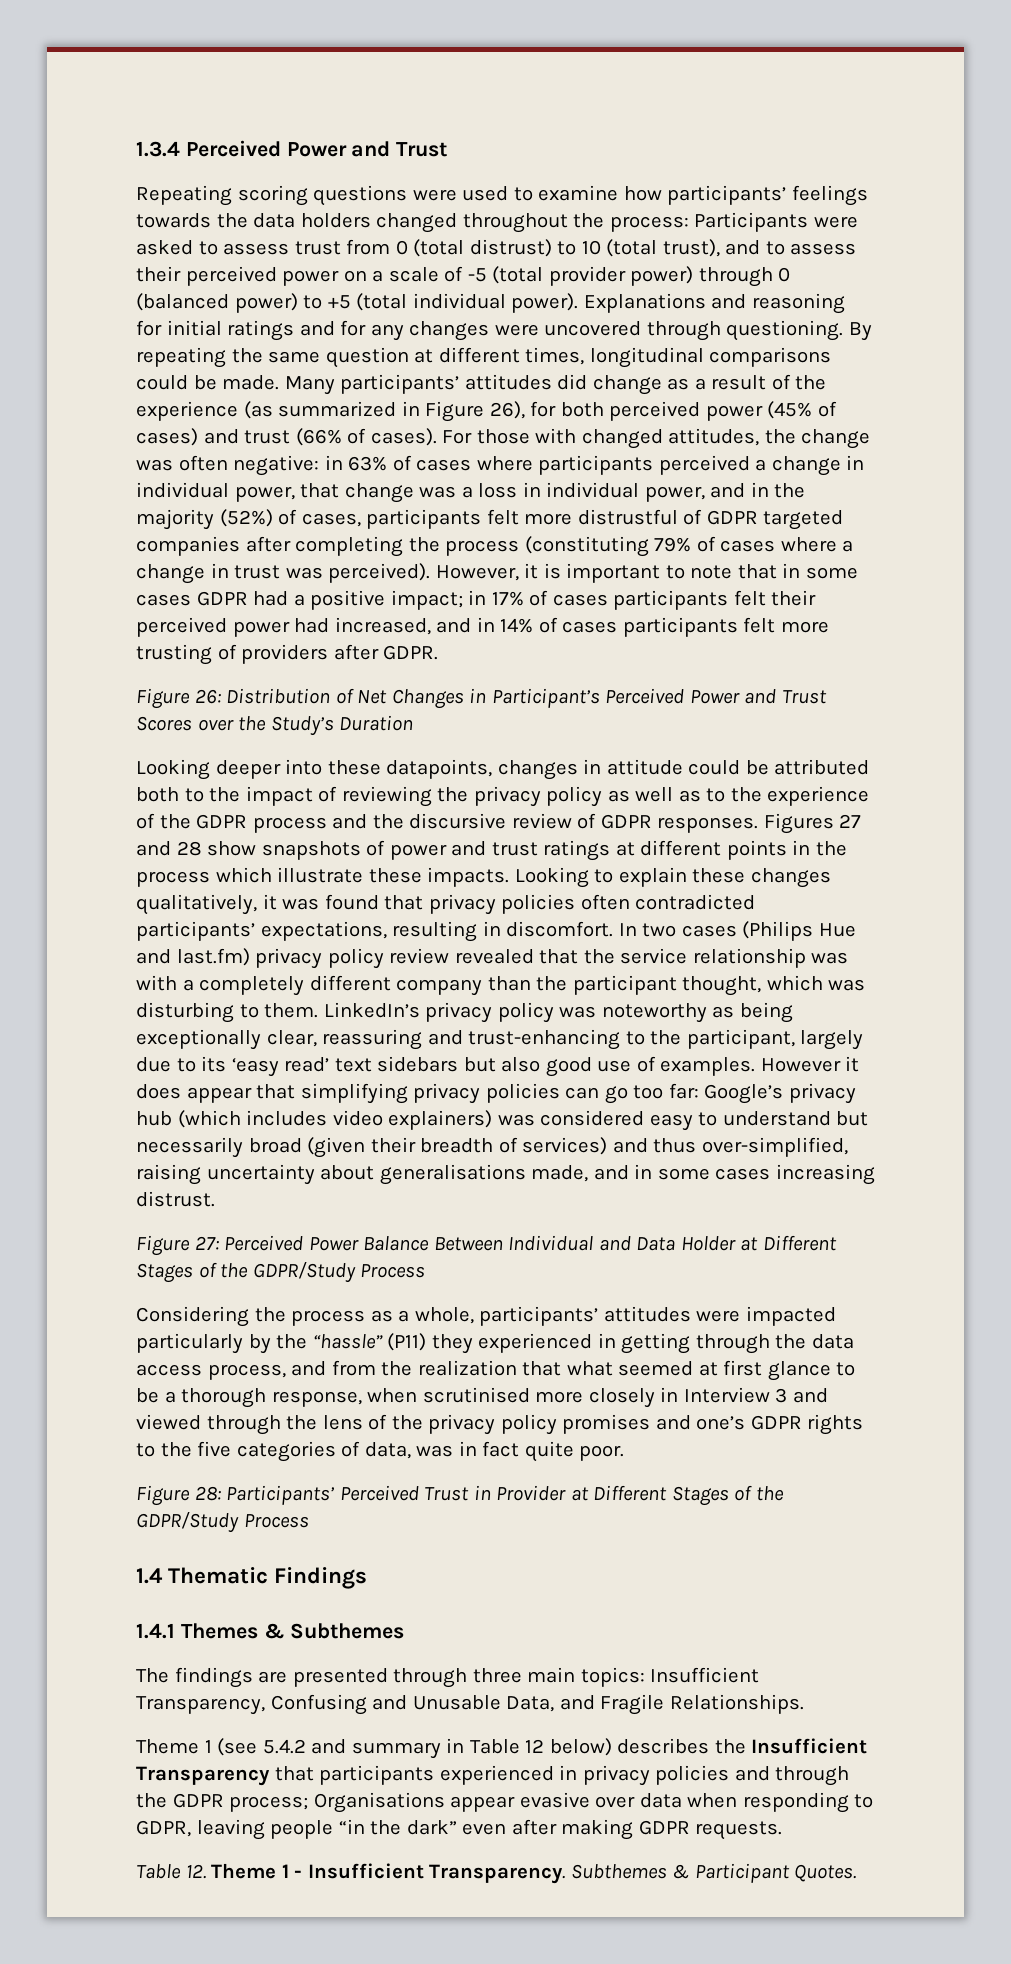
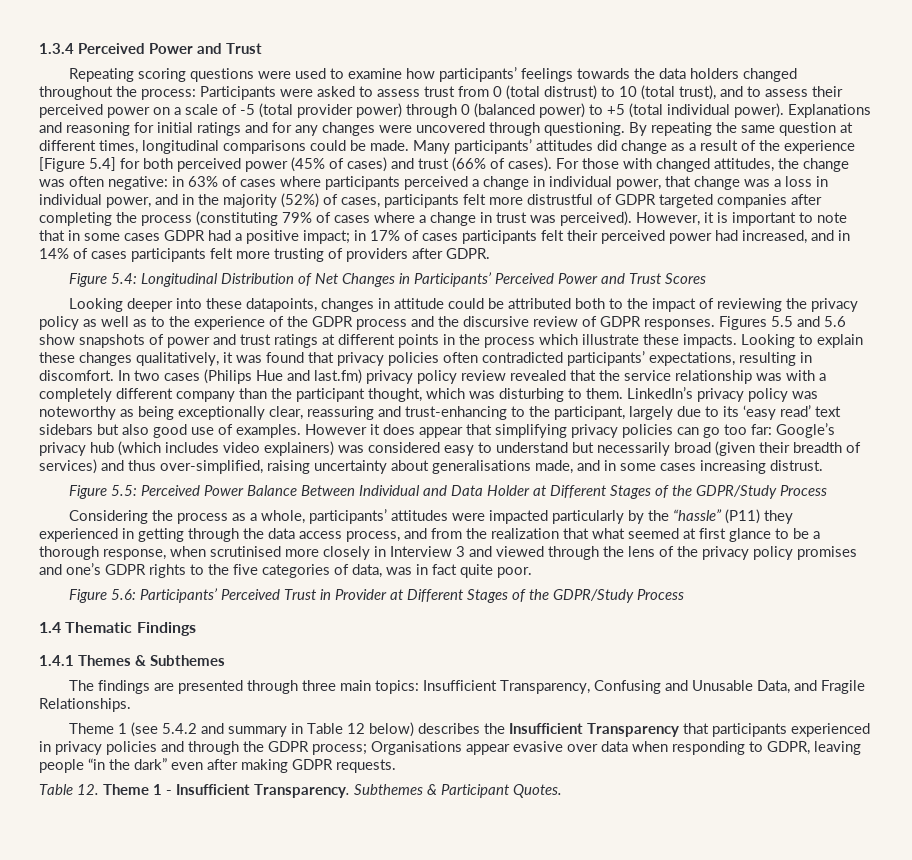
- Many participants’ attitudes did change as a result of the experience (as summarized in Figure 26), for both perceived power (45% of cases) and trust (66% of cases).
+ Many participants’ attitudes did change as a result of the experience [Figure 5.4] for both perceived power (45% of cases) and trust (66% of cases).
- Figure 26: Distribution of Net Changes in Participant’s Perceived Power and Trust Scores over the Study’s Duration
+ Figure 5.4: Longitudinal Distribution of Net Changes in Participants’ Perceived Power and Trust Scores
- Figures 27 and 28 show snapshots of power and trust ratings at different points in the process which illustrate these impacts.
+ Figures 5.5 and 5.6 show snapshots of power and trust ratings at different points in the process which illustrate these impacts.
- Figure 27: Perceived Power Balance Between Individual and Data Holder at Different Stages of the GDPR/Study Process
+ Figure 5.5: Perceived Power Balance Between Individual and Data Holder at Different Stages of the GDPR/Study Process
- Figure 28: Participants’ Perceived Trust in Provider at Different Stages of the GDPR/Study Process
+ Figure 5.6: Participants’ Perceived Trust in Provider at Different Stages of the GDPR/Study Process

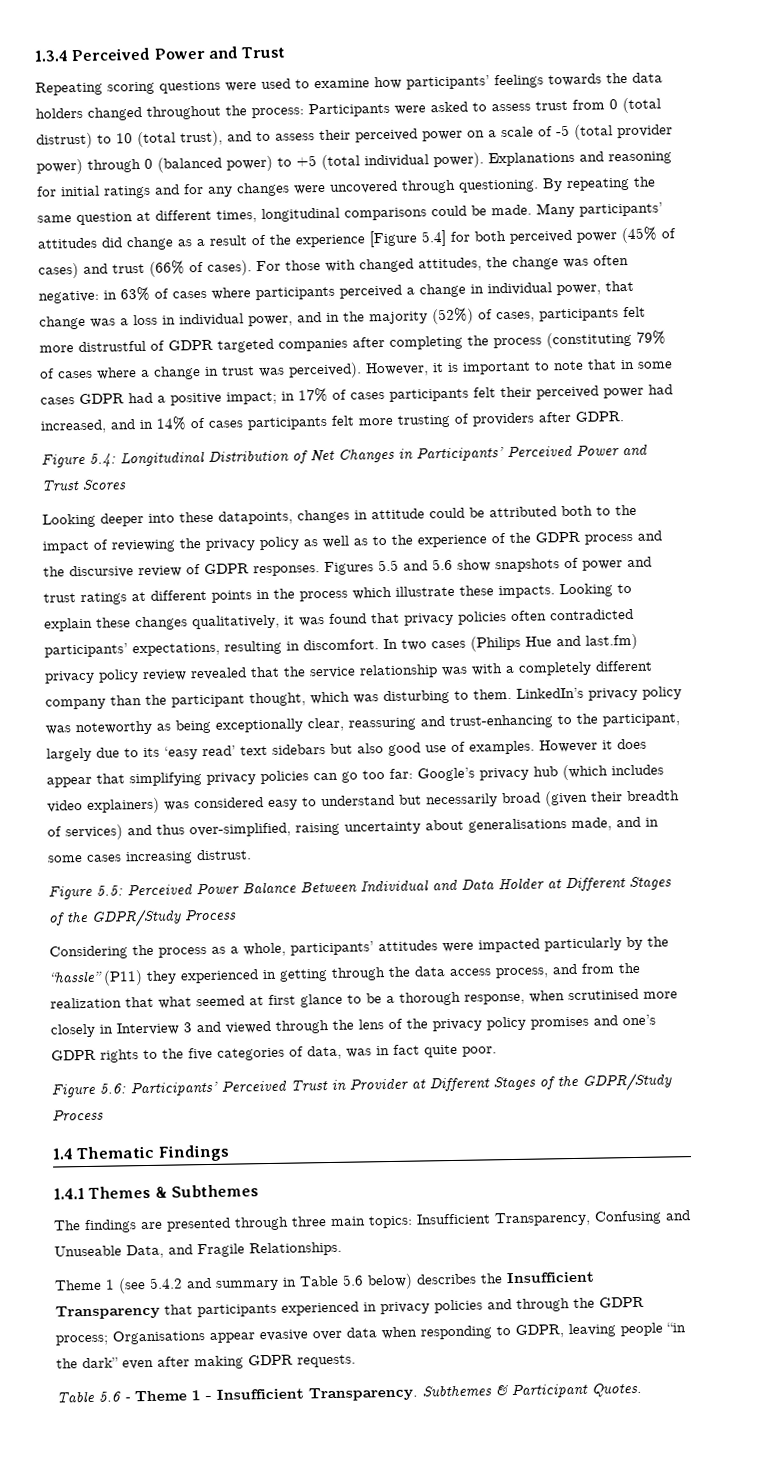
- The findings are presented through three main topics: Insufficient Transparency, Confusing and Unusable Data, and Fragile Relationships.
+ The findings are presented through three main topics: Insufficient Transparency, Confusing and Unuseable Data, and Fragile Relationships.
- Theme 1 (see 5.4.2 and summary in Table 12 below) describes the Insufficient Transparency that participants experienced in privacy policies and through the GDPR process; Organisations appear evasive over data when responding to GDPR, leaving people “in the dark” even after making GDPR requests.
+ Theme 1 (see 5.4.2 and summary in Table 5.6 below) describes the Insufficient Transparency that participants experienced in privacy policies and through the GDPR process; Organisations appear evasive over data when responding to GDPR, leaving people “in the dark” even after making GDPR requests.
- Table 12. Theme 1 - Insufficient Transparency.
+ Table 5.6 - Theme 1 - Insufficient Transparency.

